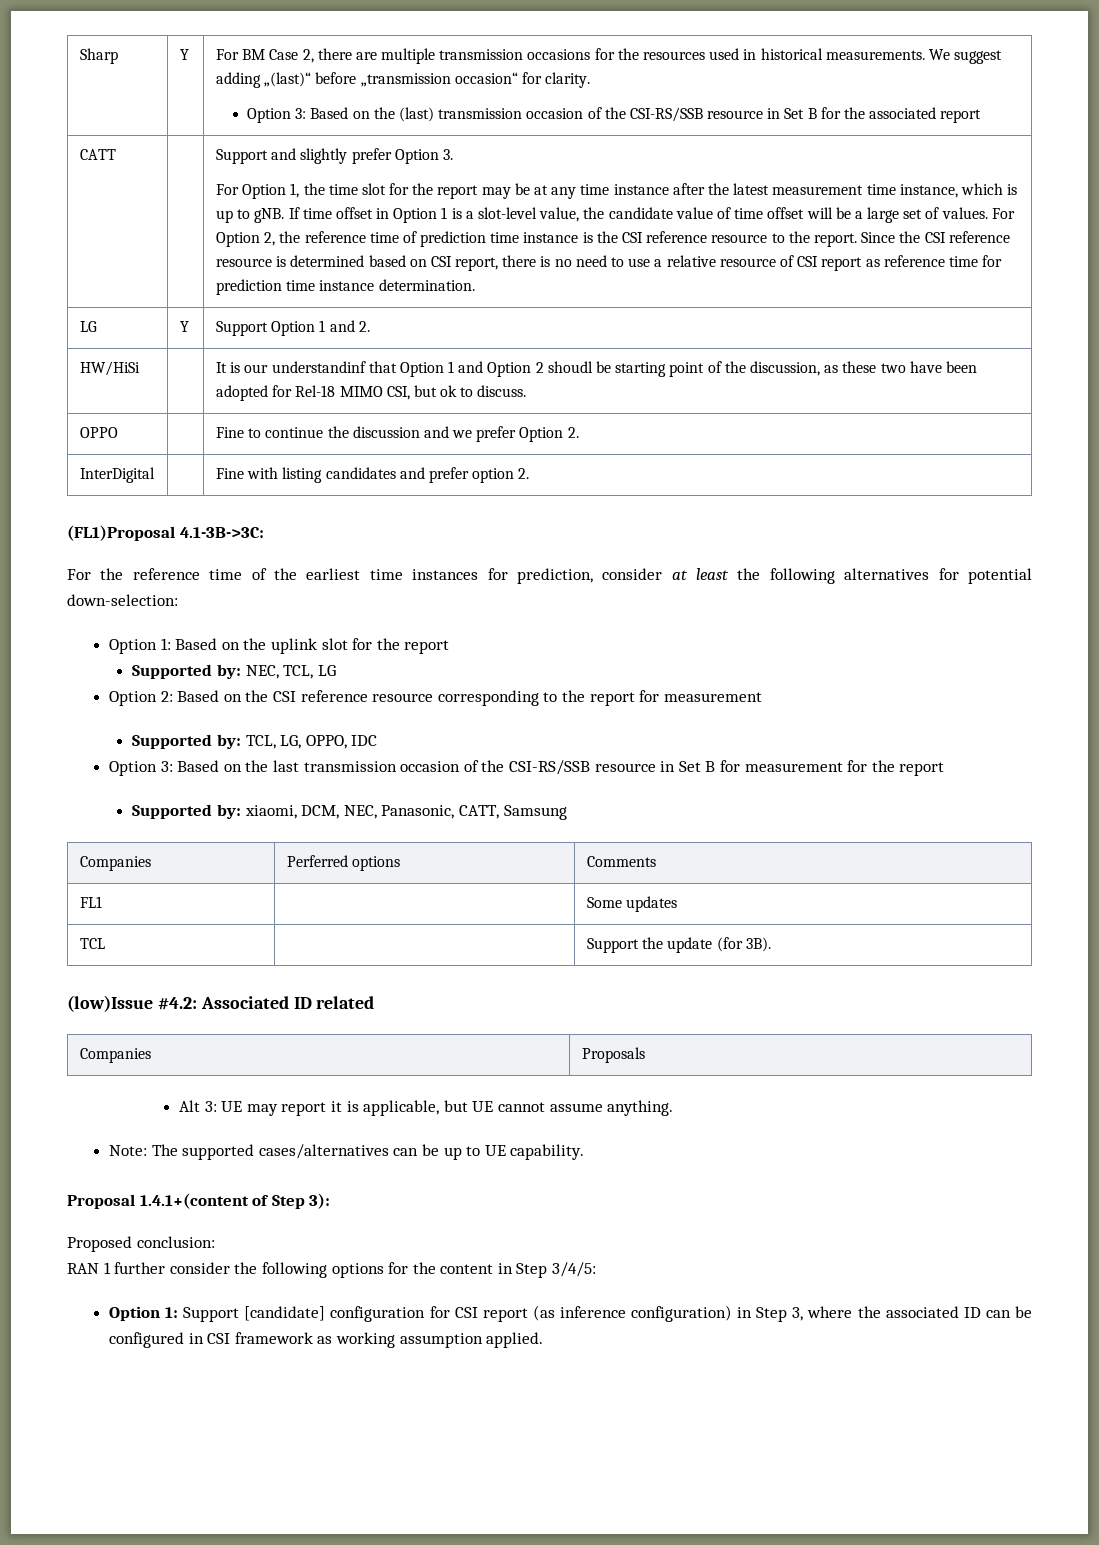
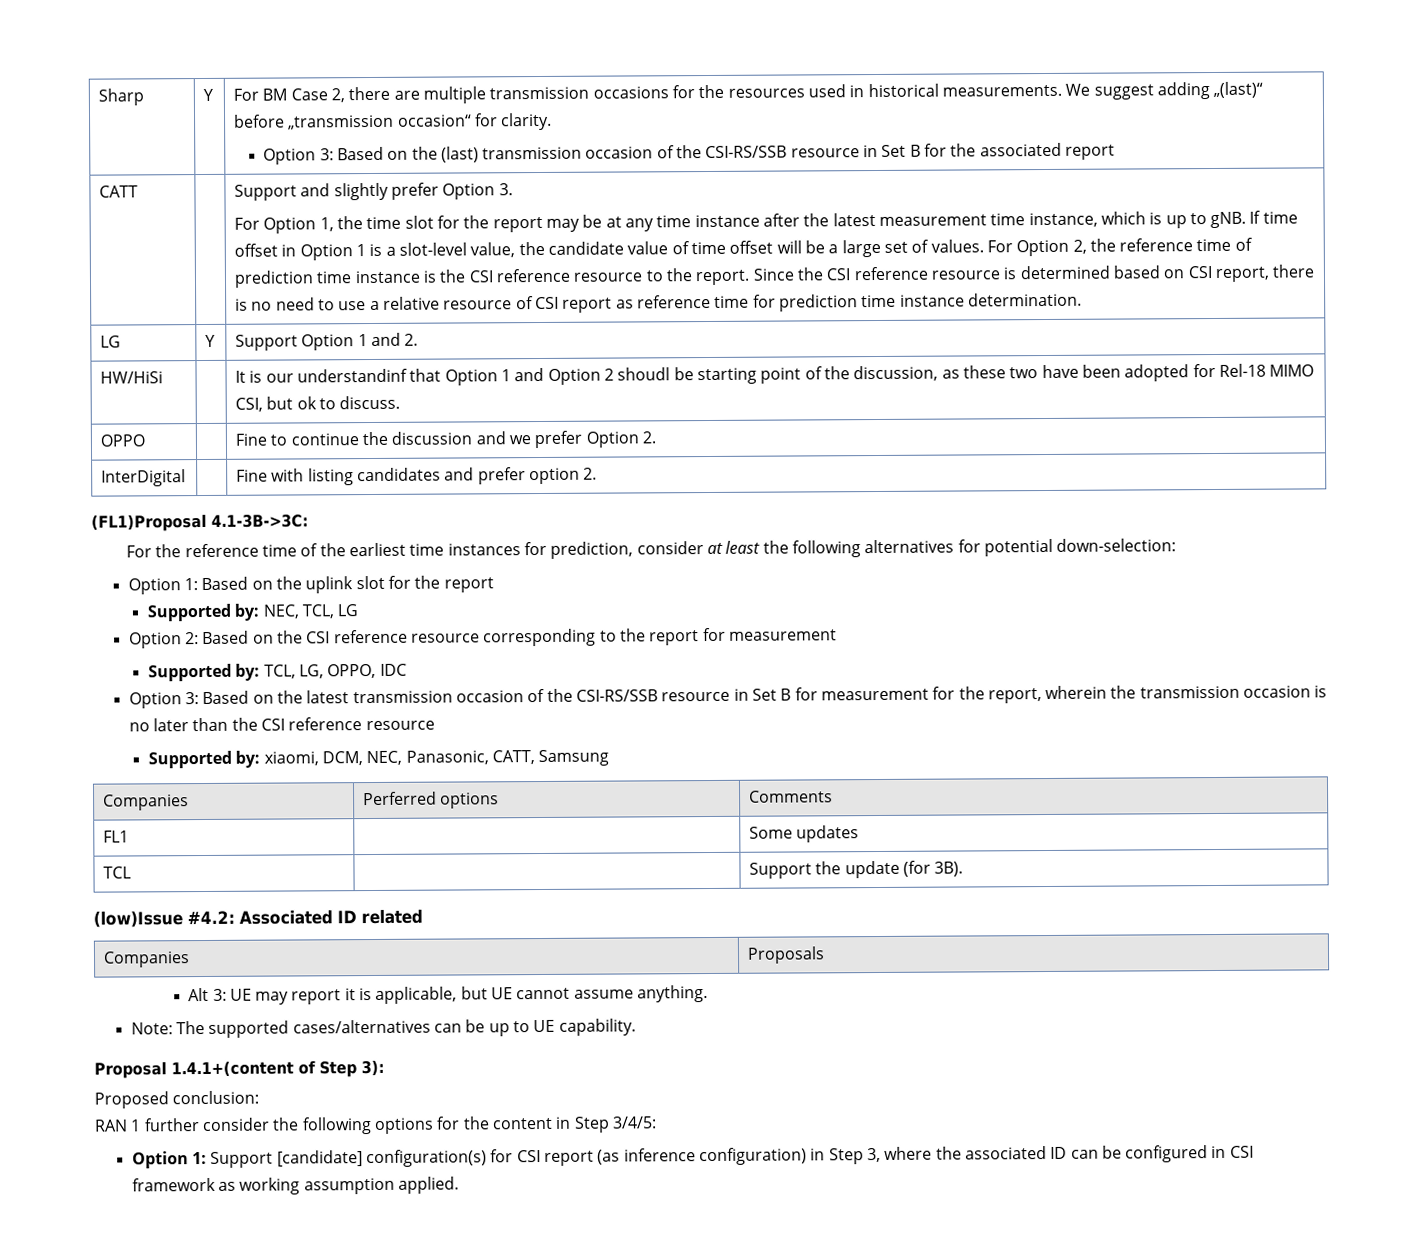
- Option 3: Based on the last transmission occasion of the CSI-RS/SSB resource in Set B for measurement for the report
+ Option 3: Based on the latest transmission occasion of the CSI-RS/SSB resource in Set B for measurement for the report, wherein the transmission occasion is no later than the CSI reference resource
- Option 1: Support [candidate] configuration for CSI report (as inference configuration) in Step 3, where the associated ID can be configured in CSI framework as working assumption applied.
+ Option 1: Support [candidate] configuration(s) for CSI report (as inference configuration) in Step 3, where the associated ID can be configured in CSI framework as working assumption applied.

